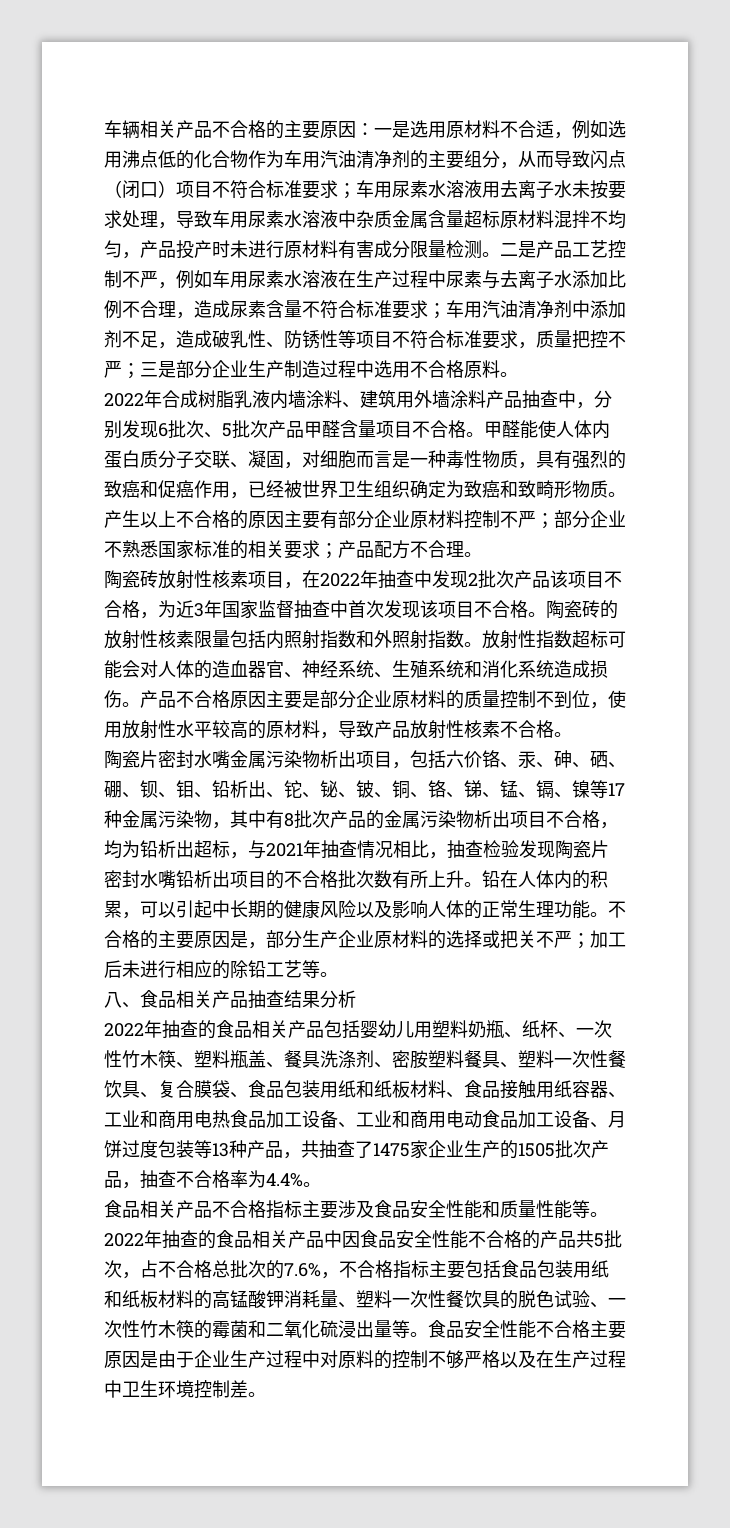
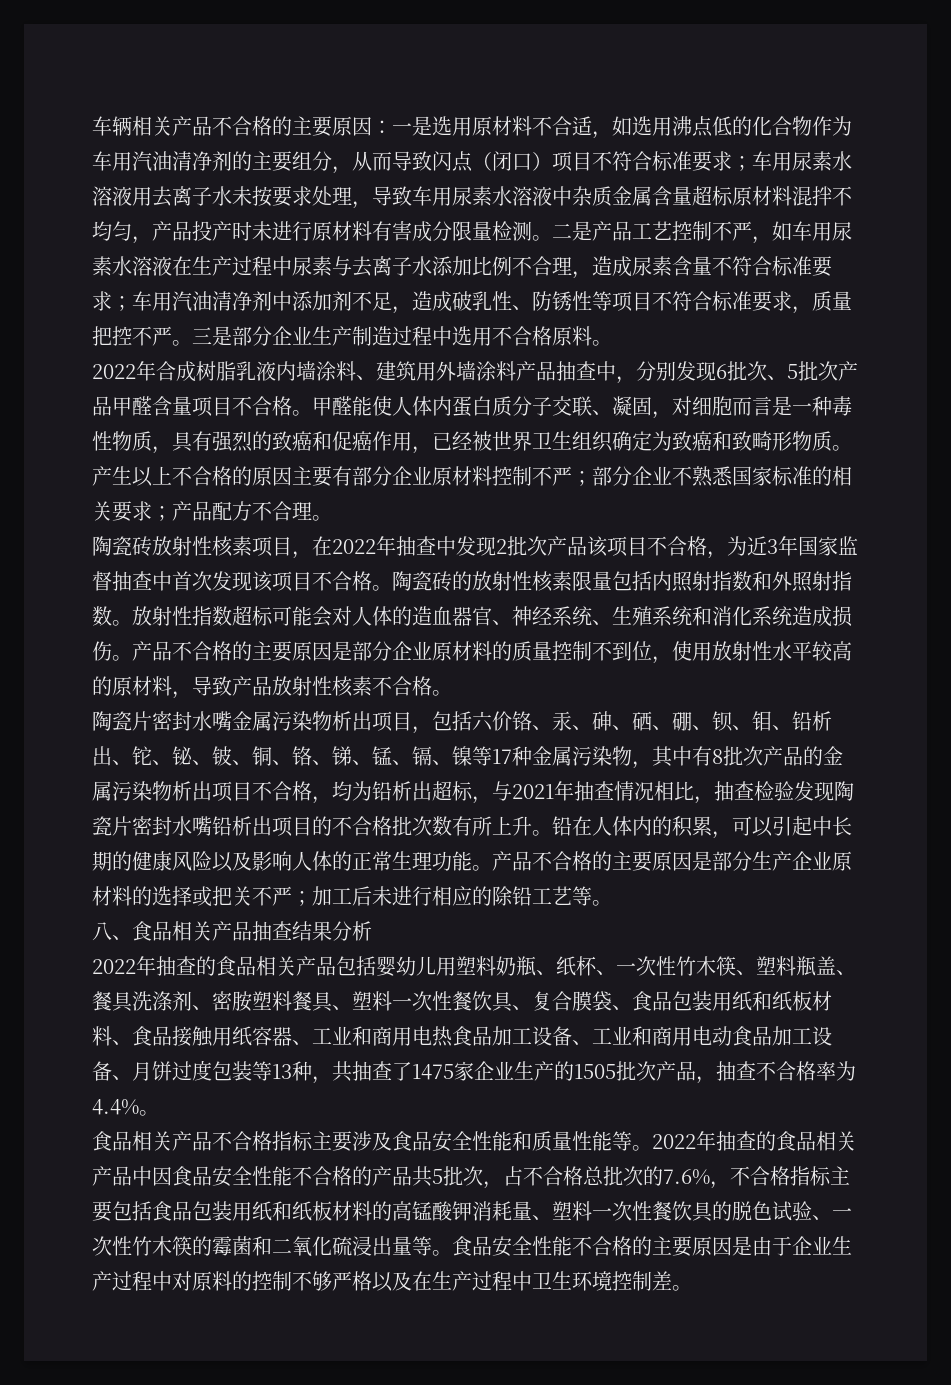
- 一是选用原材料不合适，例如选用沸点低的化合物作为车用汽油清净剂的主要组分，从而导致闪点（闭口）项目不符合标准要求；
+ 一是选用原材料不合适，如选用沸点低的化合物作为车用汽油清净剂的主要组分，从而导致闪点（闭口）项目不符合标准要求；
- 二是产品工艺控制不严，例如车用尿素水溶液在生产过程中尿素与去离子水添加比例不合理，造成尿素含量不符合标准要求；车用汽油清净剂中添加剂不足，造成破乳性、防锈性等项目不符合标准要求，质量把控不严；三是部分企业生产制造过程中选用不合格原料。
+ 二是产品工艺控制不严，如车用尿素水溶液在生产过程中尿素与去离子水添加比例不合理，造成尿素含量不符合标准要求；车用汽油清净剂中添加剂不足，造成破乳性、防锈性等项目不符合标准要求，质量把控不严。三是部分企业生产制造过程中选用不合格原料。
- 产品不合格原因主要是部分企业原材料的质量控制不到位，使用放射性水平较高的原材料，导致产品放射性核素不合格。
+ 产品不合格的主要原因是部分企业原材料的质量控制不到位，使用放射性水平较高的原材料，导致产品放射性核素不合格。
- 不合格的主要原因是，部分生产企业原材料的选择或把关不严；加工后未进行相应的除铅工艺等。
+ 产品不合格的主要原因是部分生产企业原材料的选择或把关不严；加工后未进行相应的除铅工艺等。
- 2022年抽查的食品相关产品包括婴幼儿用塑料奶瓶、纸杯、一次性竹木筷、塑料瓶盖、餐具洗涤剂、密胺塑料餐具、塑料一次性餐饮具、复合膜袋、食品包装用纸和纸板材料、食品接触用纸容器、工业和商用电热食品加工设备、工业和商用电动食品加工设备、月饼过度包装等13种产品，共抽查了1475家企业生产的1505批次产品，抽查不合格率为4.4%。
+ 2022年抽查的食品相关产品包括婴幼儿用塑料奶瓶、纸杯、一次性竹木筷、塑料瓶盖、餐具洗涤剂、密胺塑料餐具、塑料一次性餐饮具、复合膜袋、食品包装用纸和纸板材料、食品接触用纸容器、工业和商用电热食品加工设备、工业和商用电动食品加工设备、月饼过度包装等13种，共抽查了1475家企业生产的1505批次产品，抽查不合格率为4.4%。
- 食品安全性能不合格主要原因是由于企业生产过程中对原料的控制不够严格以及在生产过程中卫生环境控制差。
+ 食品安全性能不合格的主要原因是由于企业生产过程中对原料的控制不够严格以及在生产过程中卫生环境控制差。

